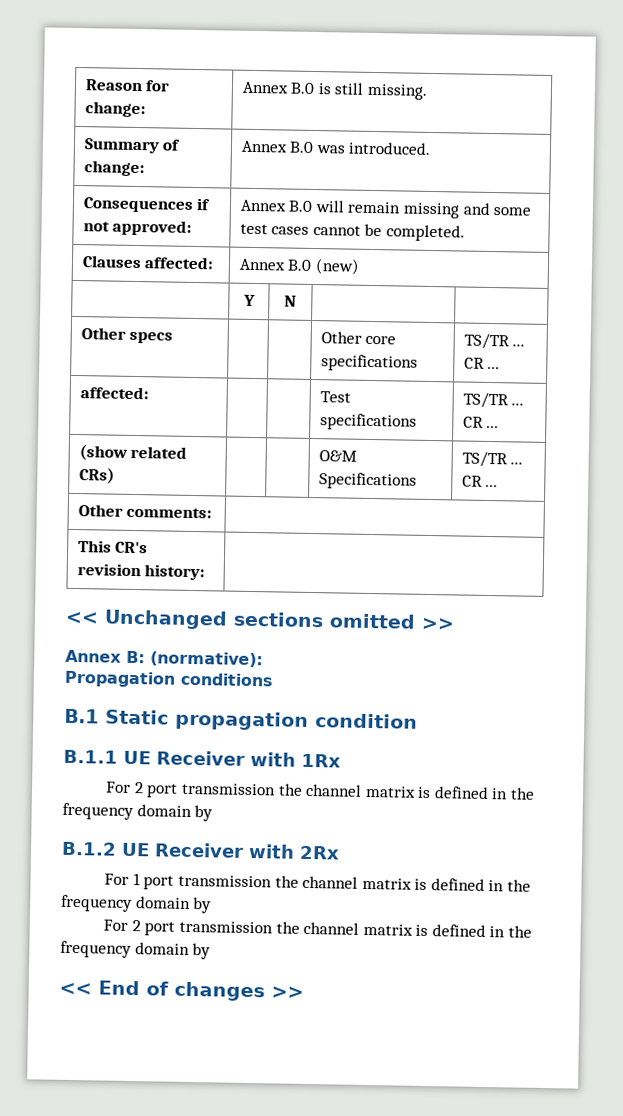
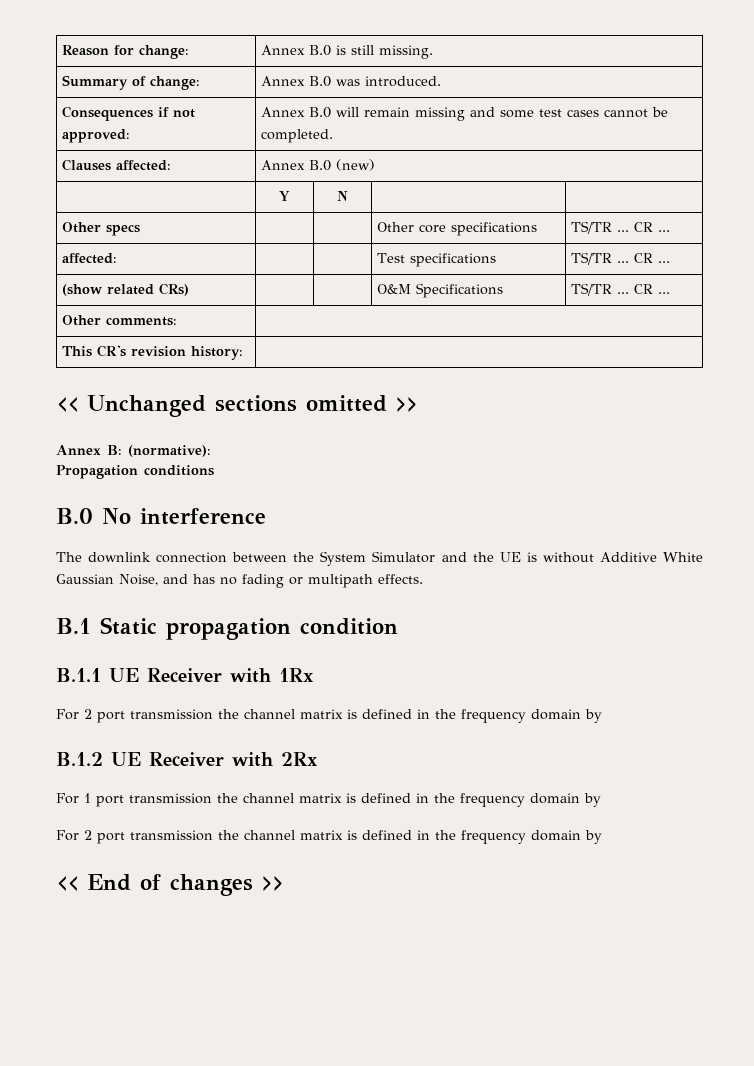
+ B.0 No interference
+ The downlink connection between the System Simulator and the UE is without Additive White Gaussian Noise, and has no fading or multipath effects.

